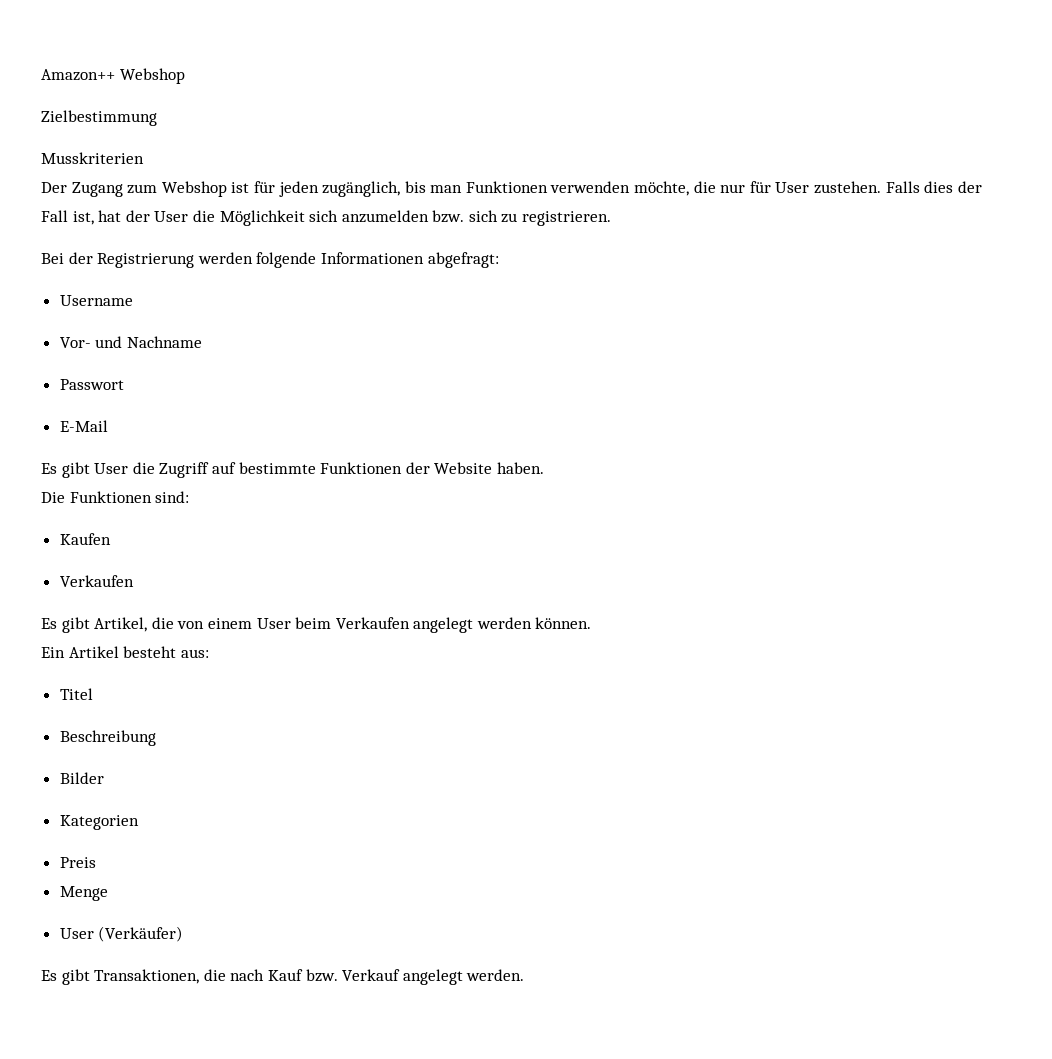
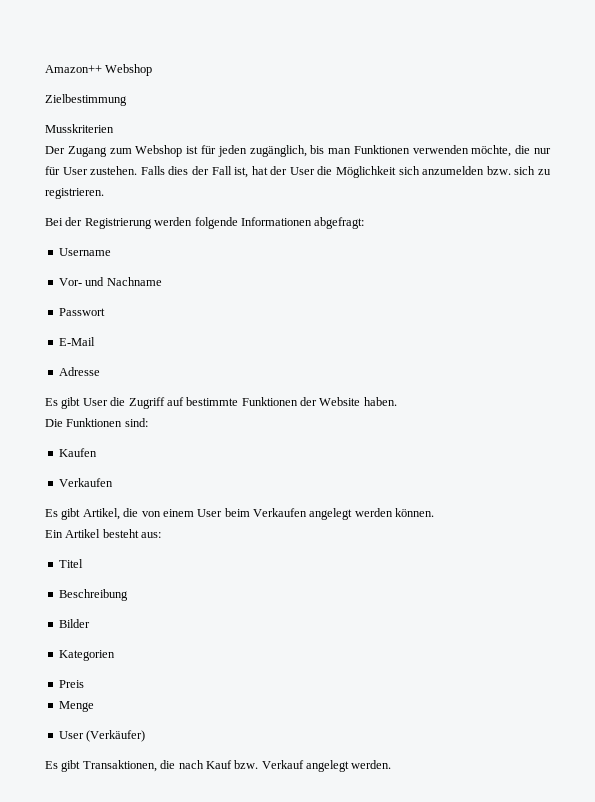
+ Adresse

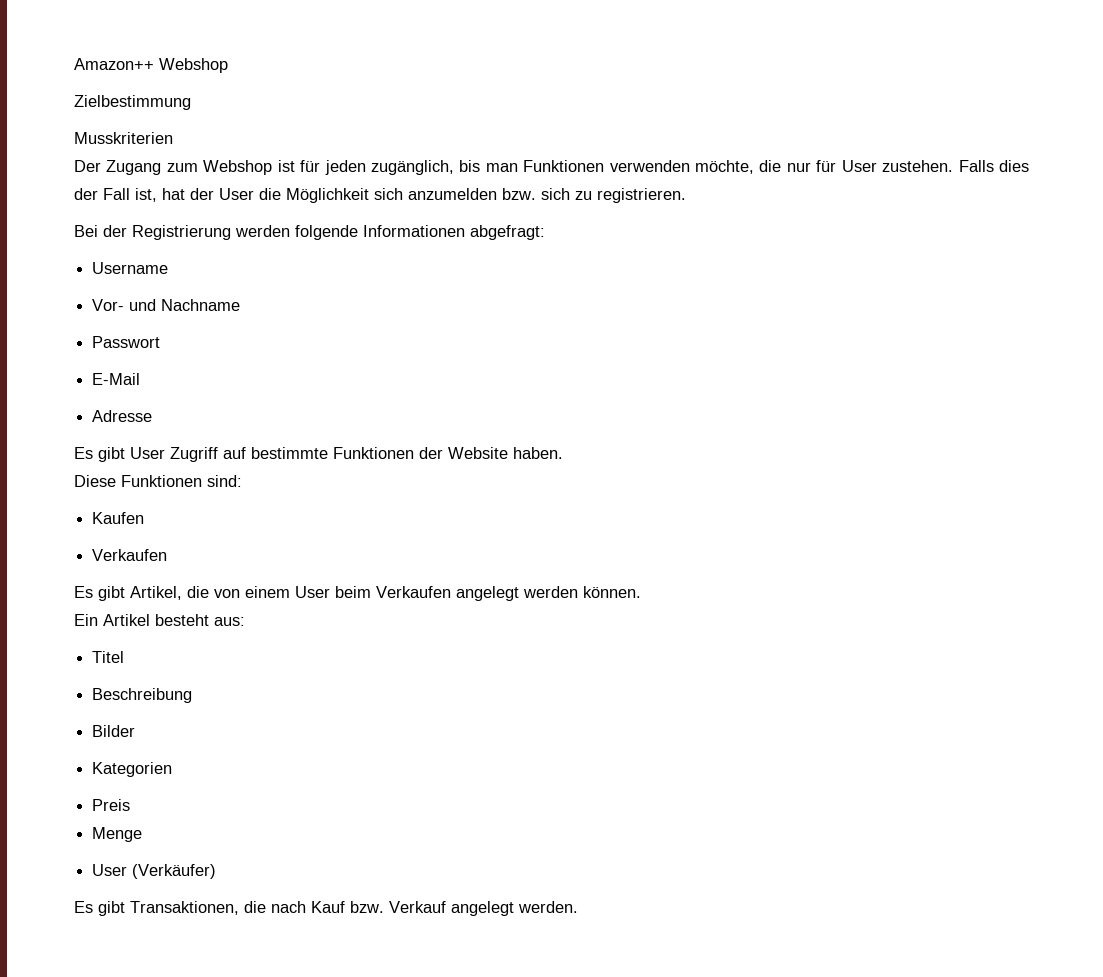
- Es gibt User die Zugriff auf bestimmte Funktionen der Website haben.
+ Es gibt User Zugriff auf bestimmte Funktionen der Website haben.
- Die Funktionen sind:
+ Diese Funktionen sind:

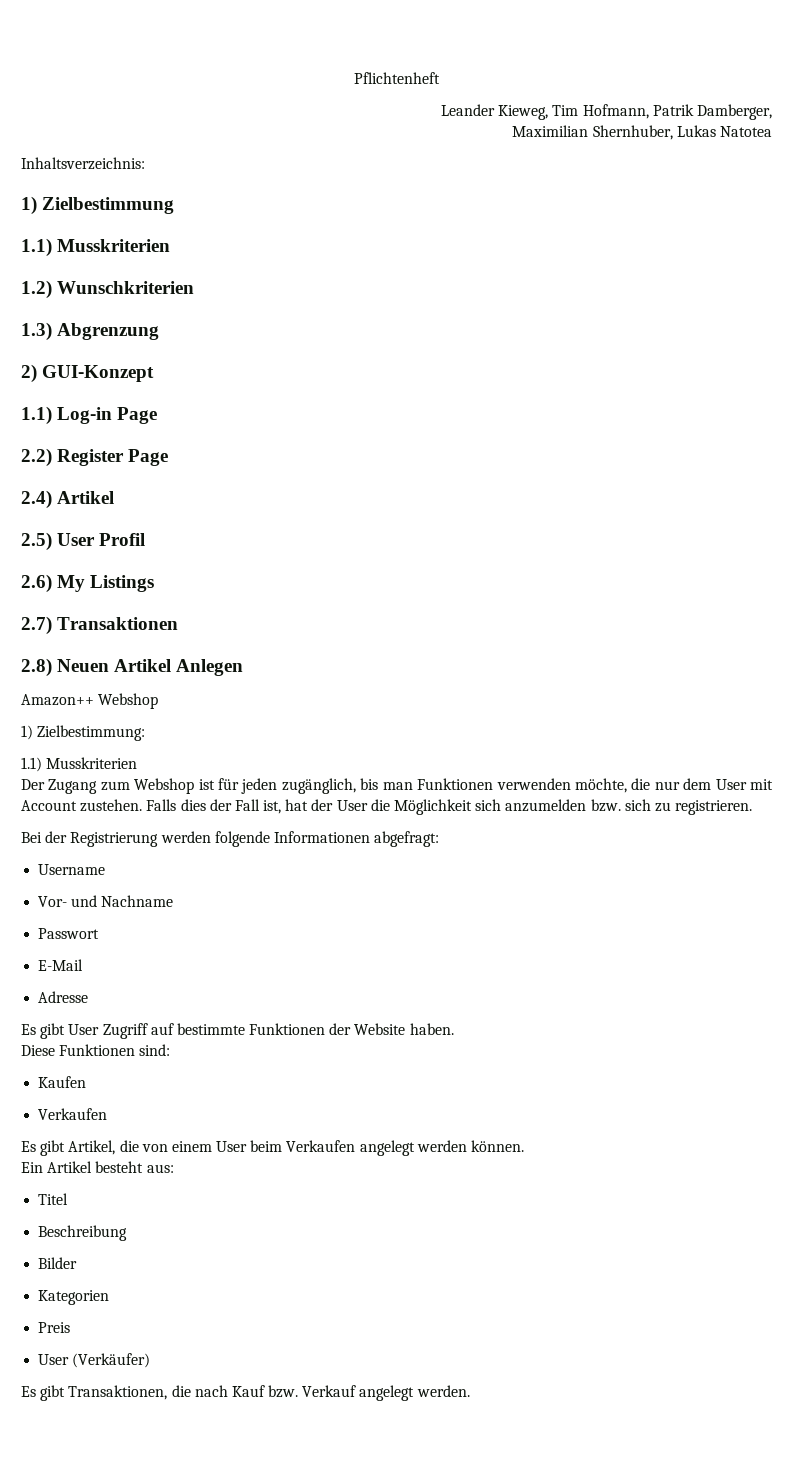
+ Pflichtenheft
+ Leander Kieweg, Tim Hofmann, Patrik Damberger,
+ Maximilian Shernhuber, Lukas Natotea
+ Inhaltsverzeichnis:
+ 1) Zielbestimmung
+ 1.1) Musskriterien
+ 1.2) Wunschkriterien
+ 1.3) Abgrenzung
+ 2) GUI-Konzept
+ 1.1) Log-in Page
+ 2.2) Register Page
+ 2.4) Artikel
+ 2.5) User Profil
+ 2.6) My Listings
+ 2.7) Transaktionen
+ 2.8) Neuen Artikel Anlegen
- Zielbestimmung
- Musskriterien
+ 1) Zielbestimmung:
+ 1.1) Musskriterien
- Der Zugang zum Webshop ist für jeden zugänglich, bis man Funktionen verwenden möchte, die nur für User zustehen.
+ Der Zugang zum Webshop ist für jeden zugänglich, bis man Funktionen verwenden möchte, die nur dem User mit Account zustehen.
- Menge

